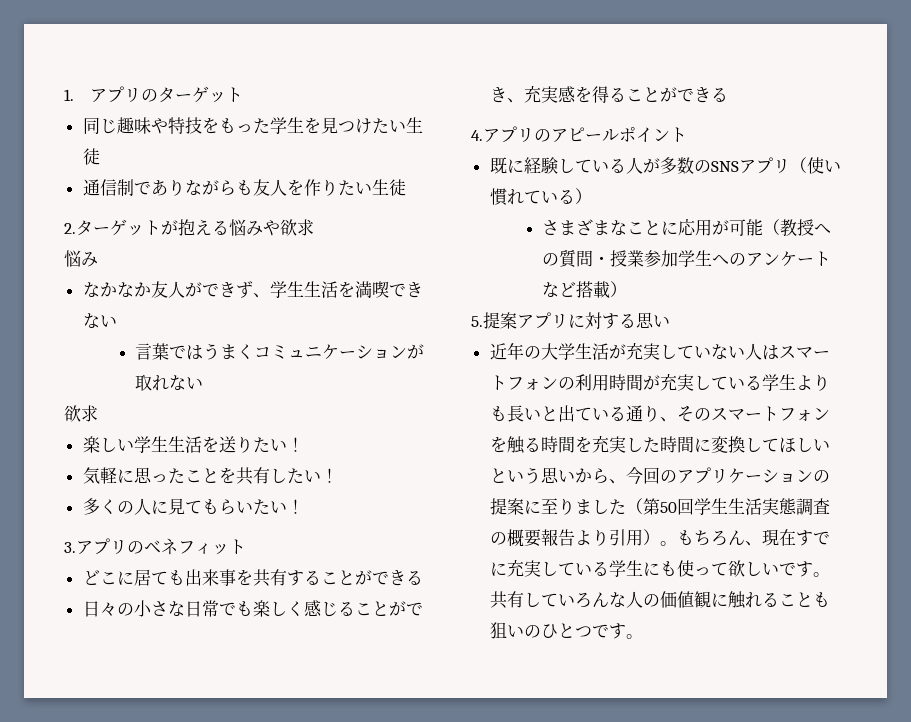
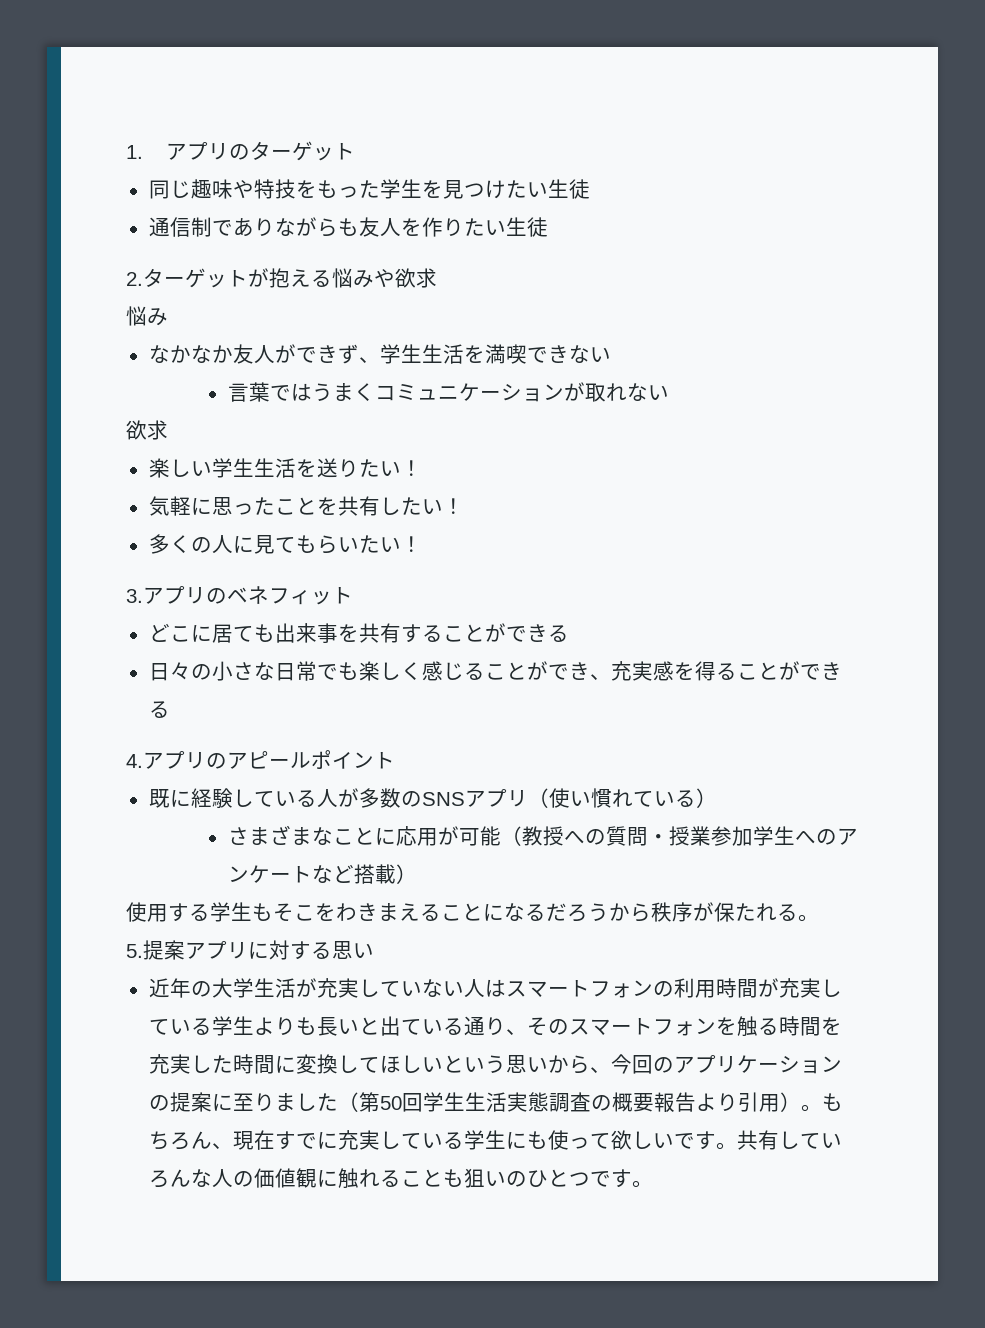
+ 使用する学生もそこをわきまえることになるだろうから秩序が保たれる。

